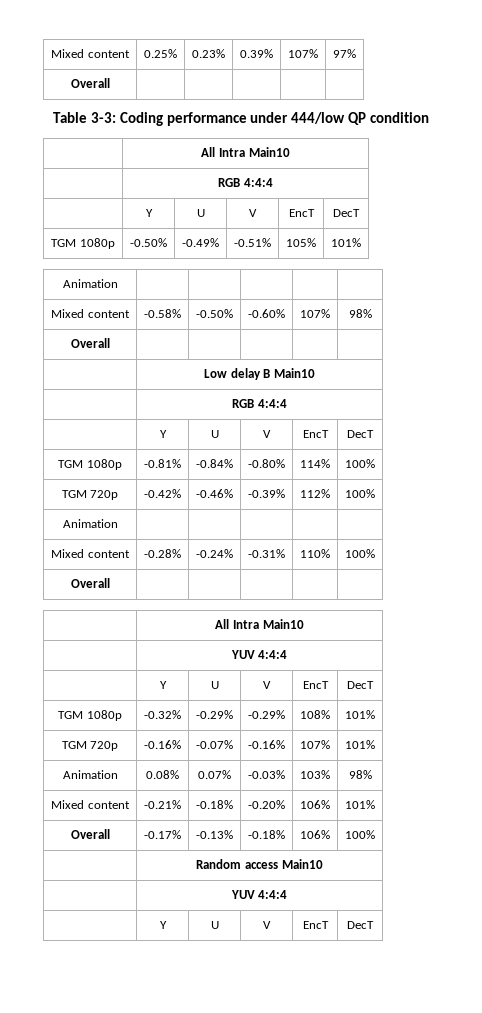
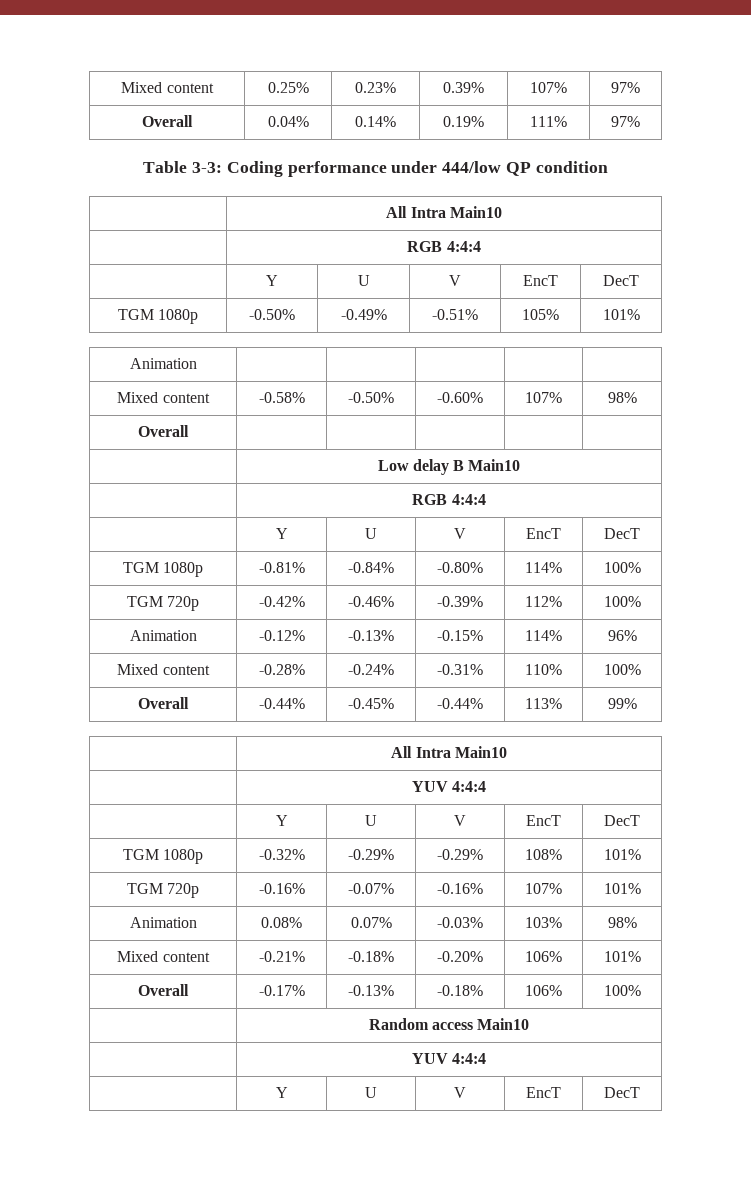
  Mixed content | 0.25% | 0.23% | 0.39% | 107% | 97%
- Overall | | | | |
+ Overall | 0.04% | 0.14% | 0.19% | 111% | 97%
  TGM 720p | -0.42% | -0.46% | -0.39% | 112% | 100%
- Animation | | | | |
+ Animation | -0.12% | -0.13% | -0.15% | 114% | 96%
  Mixed content | -0.28% | -0.24% | -0.31% | 110% | 100%
- Overall | | | | |
+ Overall | -0.44% | -0.45% | -0.44% | 113% | 99%

